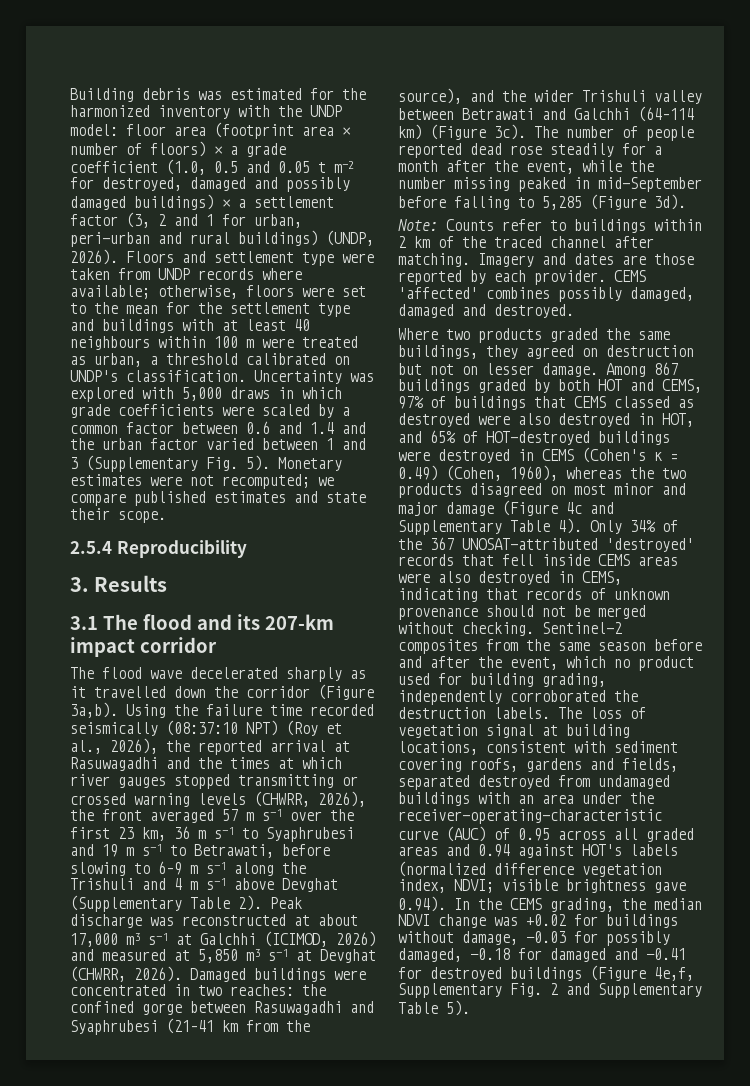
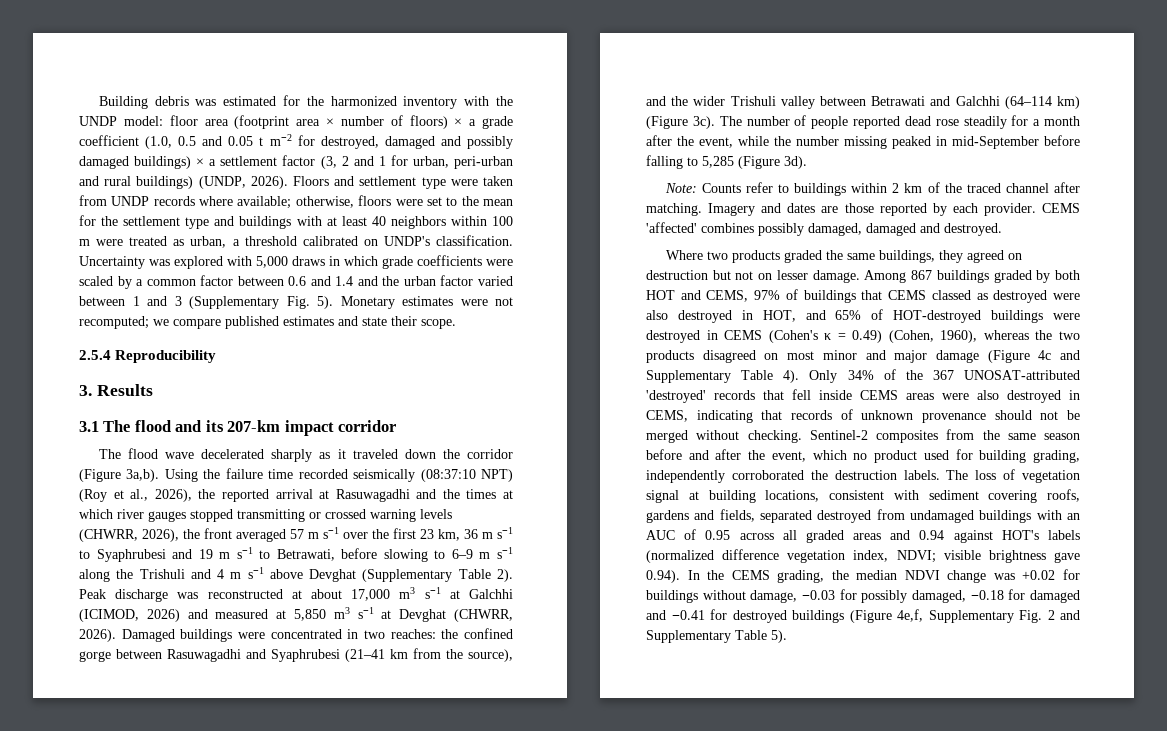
- Floors and settlement type were taken from UNDP records where available; otherwise, floors were set to the mean for the settlement type and buildings with at least 40 neighbours within 100 m were treated as urban, a threshold calibrated on UNDP's classification.
+ Floors and settlement type were taken from UNDP records where available; otherwise, floors were set to the mean for the settlement type and buildings with at least 40 neighbors within 100 m were treated as urban, a threshold calibrated on UNDP's classification.
- The flood wave decelerated sharply as it travelled down the corridor (Figure 3a,b).
+ The flood wave decelerated sharply as it traveled down the corridor (Figure 3a,b).
- The loss of vegetation signal at building locations, consistent with sediment covering roofs, gardens and fields, separated destroyed from undamaged buildings with an area under the receiver-operating-characteristic curve (AUC) of 0.95 across all graded areas and 0.94 against HOT's labels (normalized difference vegetation index, NDVI;
+ The loss of vegetation signal at building locations, consistent with sediment covering roofs, gardens and fields, separated destroyed from undamaged buildings with an AUC of 0.95 across all graded areas and 0.94 against HOT's labels (normalized difference vegetation index, NDVI;

